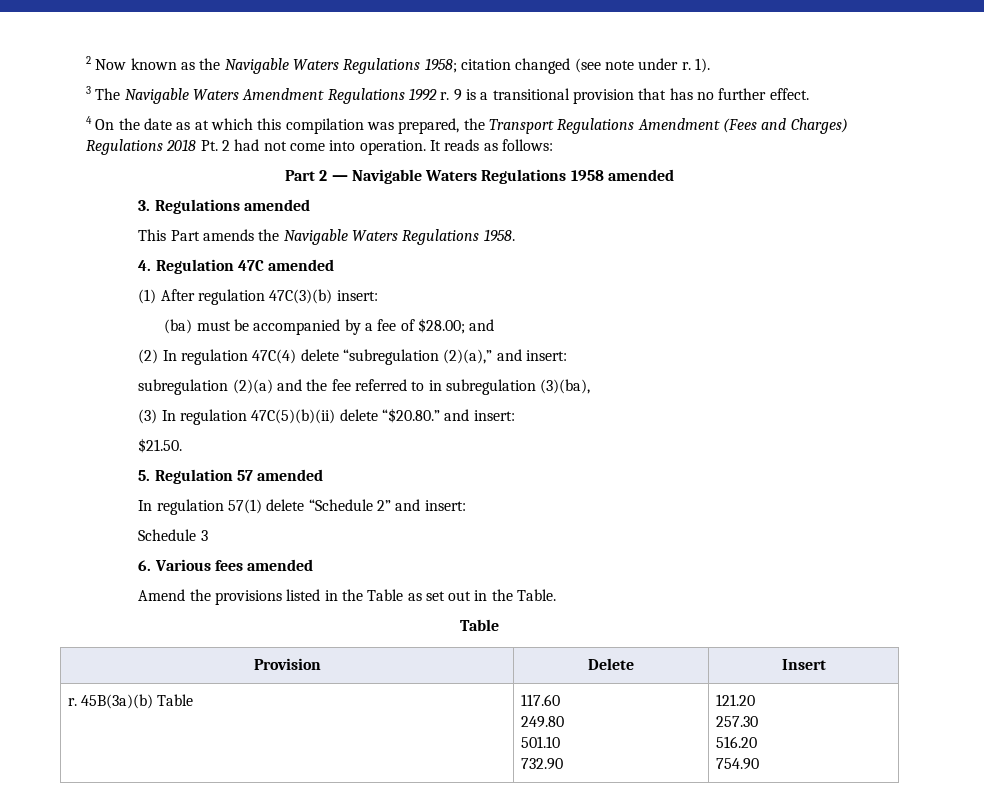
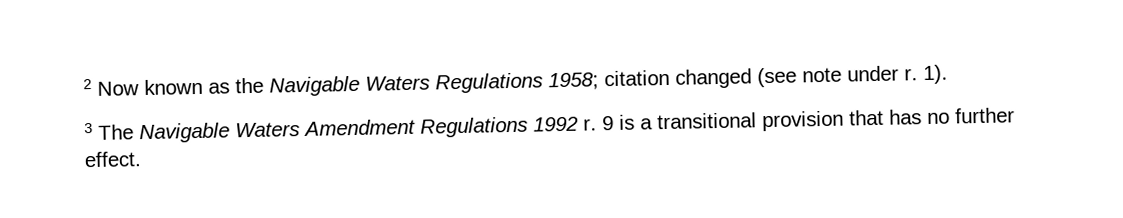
- 4 On the date as at which this compilation was prepared, the Transport Regulations Amendment (Fees and Charges) Regulations 2018 Pt. 2 had not come into operation. It reads as follows:
- Part 2 — Navigable Waters Regulations 1958 amended
- 3. Regulations amended
- This Part amends the Navigable Waters Regulations 1958.
- 4. Regulation 47C amended
- (1) After regulation 47C(3)(b) insert:
- (ba) must be accompanied by a fee of $28.00; and
- (2) In regulation 47C(4) delete “subregulation (2)(a),” and insert:
- subregulation (2)(a) and the fee referred to in subregulation (3)(ba),
- (3) In regulation 47C(5)(b)(ii) delete “$20.80.” and insert:
- $21.50.
- 5. Regulation 57 amended
- In regulation 57(1) delete “Schedule 2” and insert:
- Schedule 3
- 6. Various fees amended
- Amend the provisions listed in the Table as set out in the Table.
- Table
- Provision | Delete | Insert
- r. 45B(3a)(b) Table | 117.60
- 249.80
- 501.10
- 732.90 | 121.20
- 257.30
- 516.20
- 754.90

